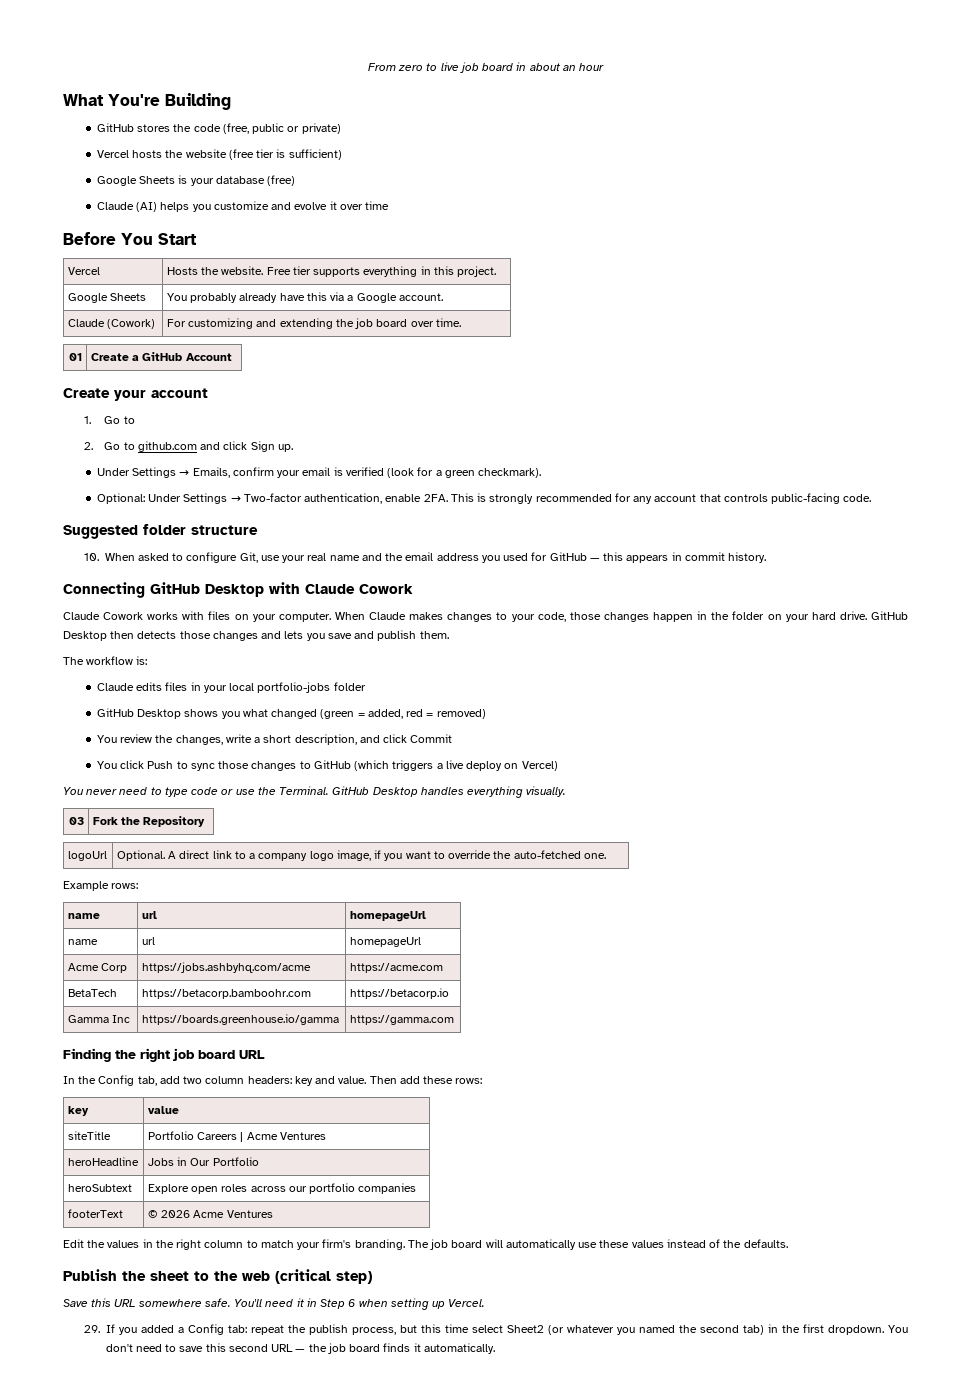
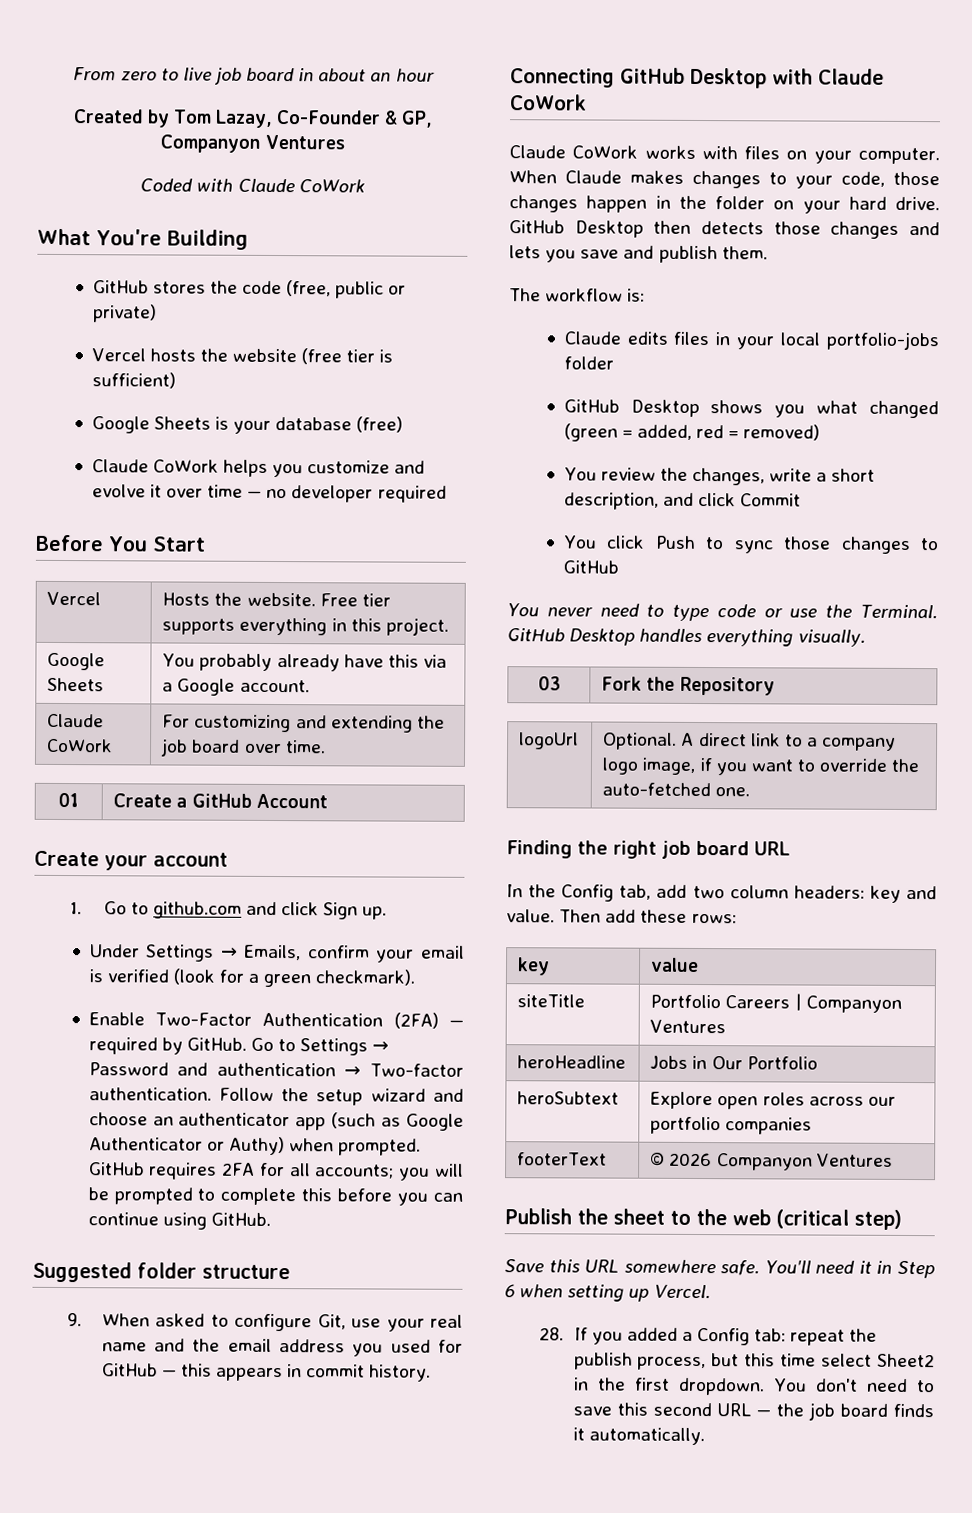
+ Created by Tom Lazay, Co-Founder & GP, Companyon Ventures
+ Coded with Claude CoWork
- Claude (AI) helps you customize and evolve it over time
+ Claude CoWork helps you customize and evolve it over time — no developer required
- Claude (Cowork) | For customizing and extending the job board over time.
+ Claude CoWork | For customizing and extending the job board over time.
- 1. Go to
- 2. Go to github.com and click Sign up.
+ 1. Go to github.com and click Sign up.
- Optional: Under Settings → Two-factor authentication, enable 2FA. This is strongly recommended for any account that controls public-facing code.
+ Enable Two-Factor Authentication (2FA) — required by GitHub. Go to Settings → Password and authentication → Two-factor authentication. Follow the setup wizard and choose an authenticator app (such as Google Authenticator or Authy) when prompted. GitHub requires 2FA for all accounts; you will be prompted to complete this before you can continue using GitHub.
- 10. When asked to configure Git, use your real name and the email address you used for GitHub — this appears in commit history.
+ 9. When asked to configure Git, use your real name and the email address you used for GitHub — this appears in commit history.
- Connecting GitHub Desktop with Claude Cowork
- Claude Cowork works with files on your computer.
+ Connecting GitHub Desktop with Claude CoWork
+ Claude CoWork works with files on your computer.
- You click Push to sync those changes to GitHub (which triggers a live deploy on Vercel)
+ You click Push to sync those changes to GitHub
- Example rows:
- name | url | homepageUrl
- name | url | homepageUrl
- Acme Corp | https://jobs.ashbyhq.com/acme | https://acme.com
- BetaTech | https://betacorp.bamboohr.com | https://betacorp.io
- Gamma Inc | https://boards.greenhouse.io/gamma | https://gamma.com
- siteTitle | Portfolio Careers | Acme Ventures
+ siteTitle | Portfolio Careers | Companyon Ventures
- footerText | © 2026 Acme Ventures
- Edit the values in the right column to match your firm's branding. The job board will automatically use these values instead of the defaults.
+ footerText | © 2026 Companyon Ventures
- 29. If you added a Config tab: repeat the publish process, but this time select Sheet2 (or whatever you named the second tab) in the first dropdown.
+ 28. If you added a Config tab: repeat the publish process, but this time select Sheet2 in the first dropdown.

